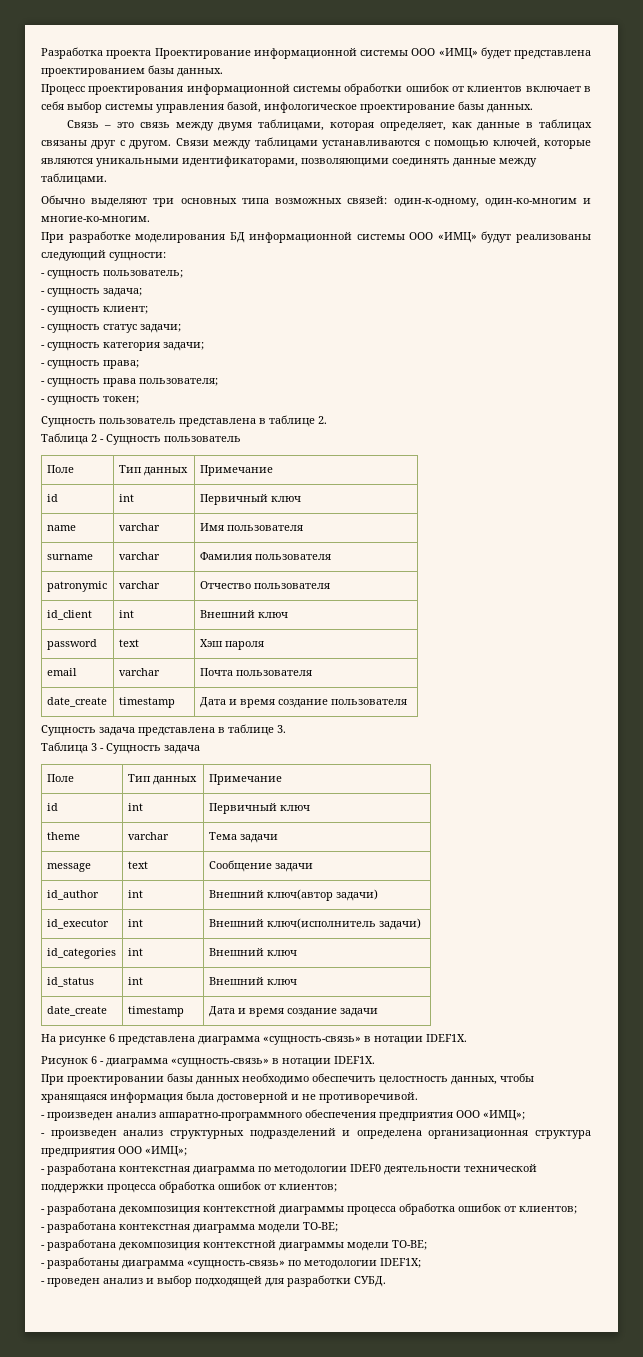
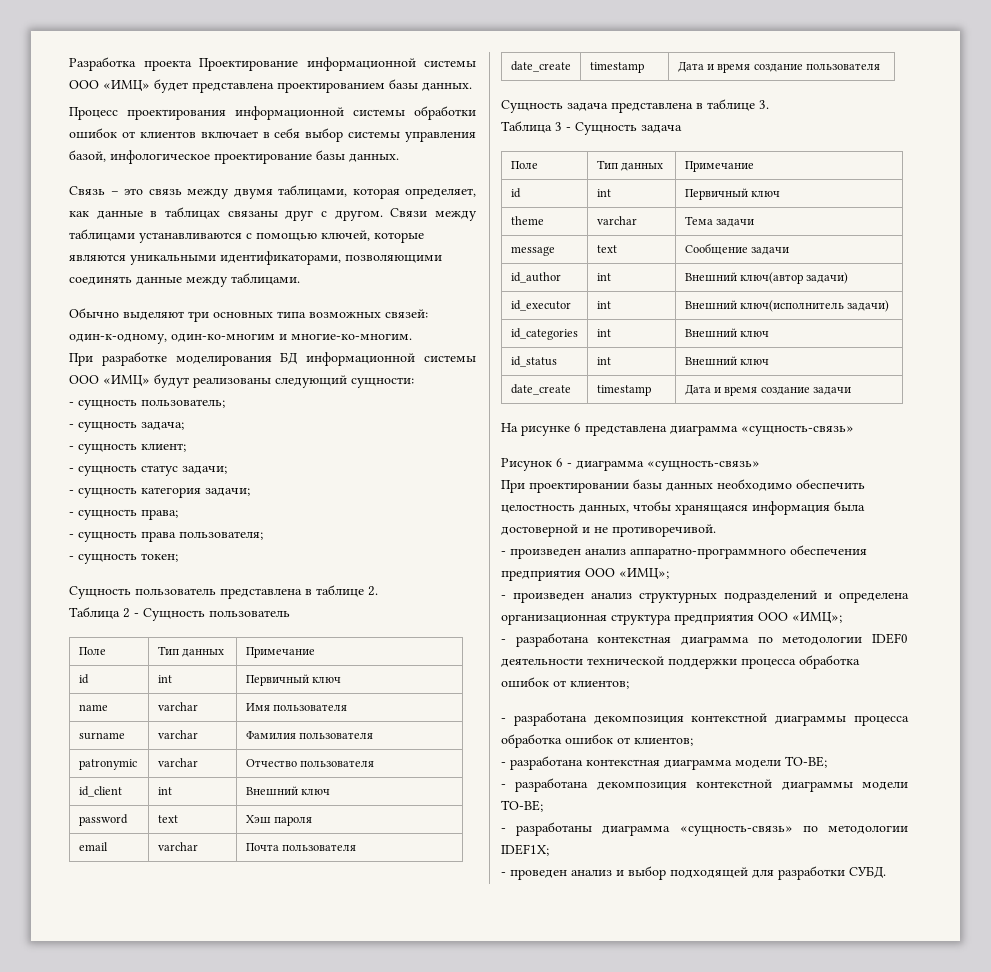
- На рисунке 6 представлена диаграмма «сущность-связь» в нотации IDEF1X.
+ На рисунке 6 представлена диаграмма «сущность-связь»
- Рисунок 6 - диаграмма «сущность-связь» в нотации IDEF1X.
+ Рисунок 6 - диаграмма «сущность-связь»

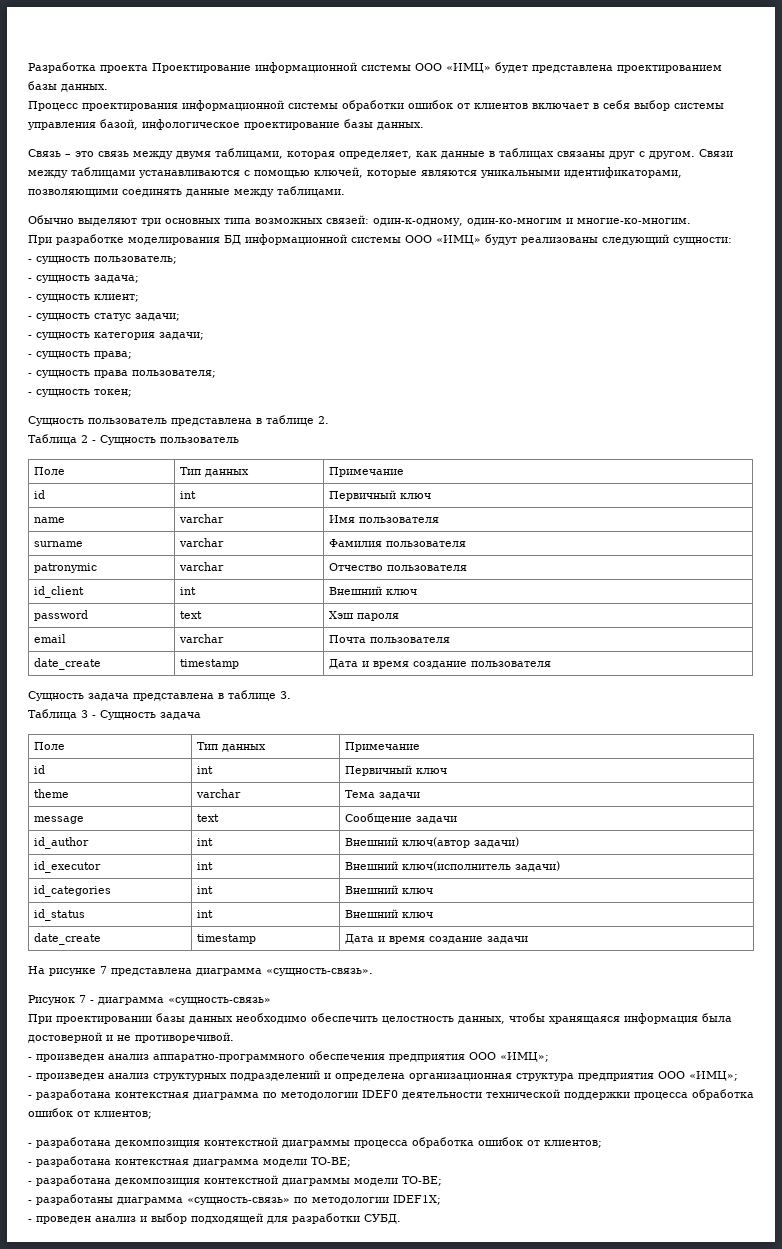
- На рисунке 6 представлена диаграмма «сущность-связь»
+ На рисунке 7 представлена диаграмма «сущность-связь».
- Рисунок 6 - диаграмма «сущность-связь»
+ Рисунок 7 - диаграмма «сущность-связь»

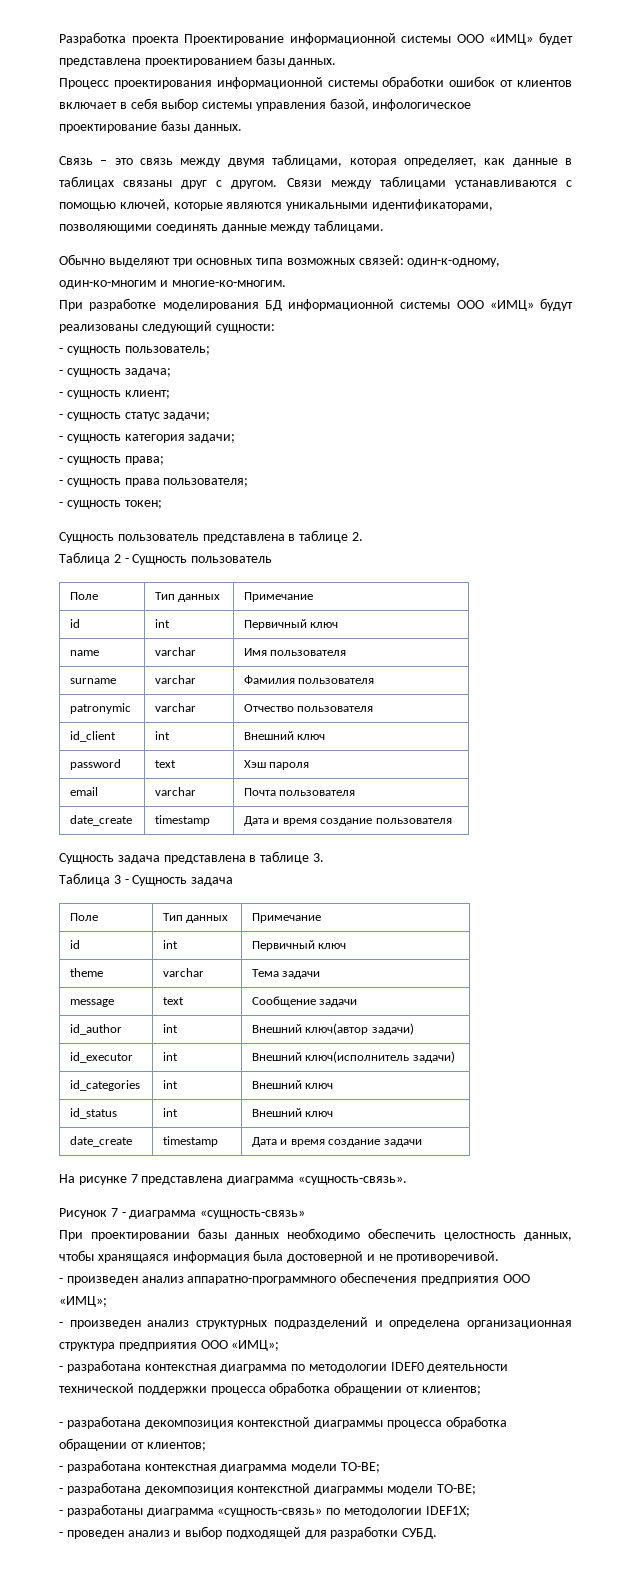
- - разработана контекстная диаграмма по методологии IDEF0 деятельности технической поддержки процесса обработка ошибок от клиентов;
+ - разработана контекстная диаграмма по методологии IDEF0 деятельности технической поддержки процесса обработка обращении от клиентов;
- - разработана декомпозиция контекстной диаграммы процесса обработка ошибок от клиентов;
+ - разработана декомпозиция контекстной диаграммы процесса обработка обращении от клиентов;

